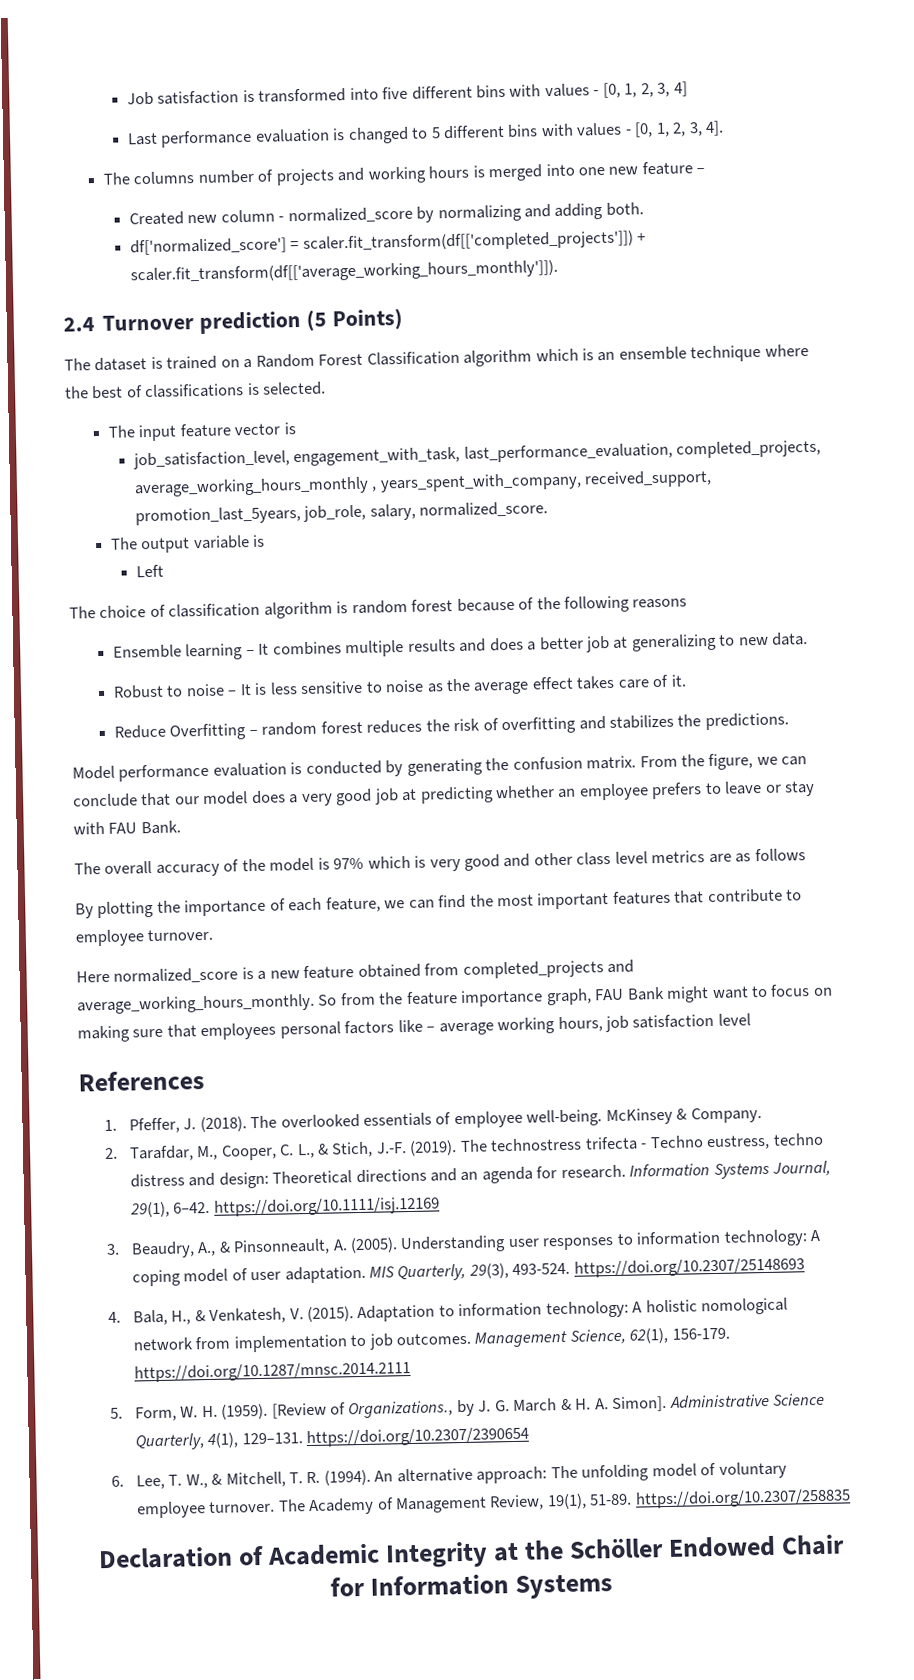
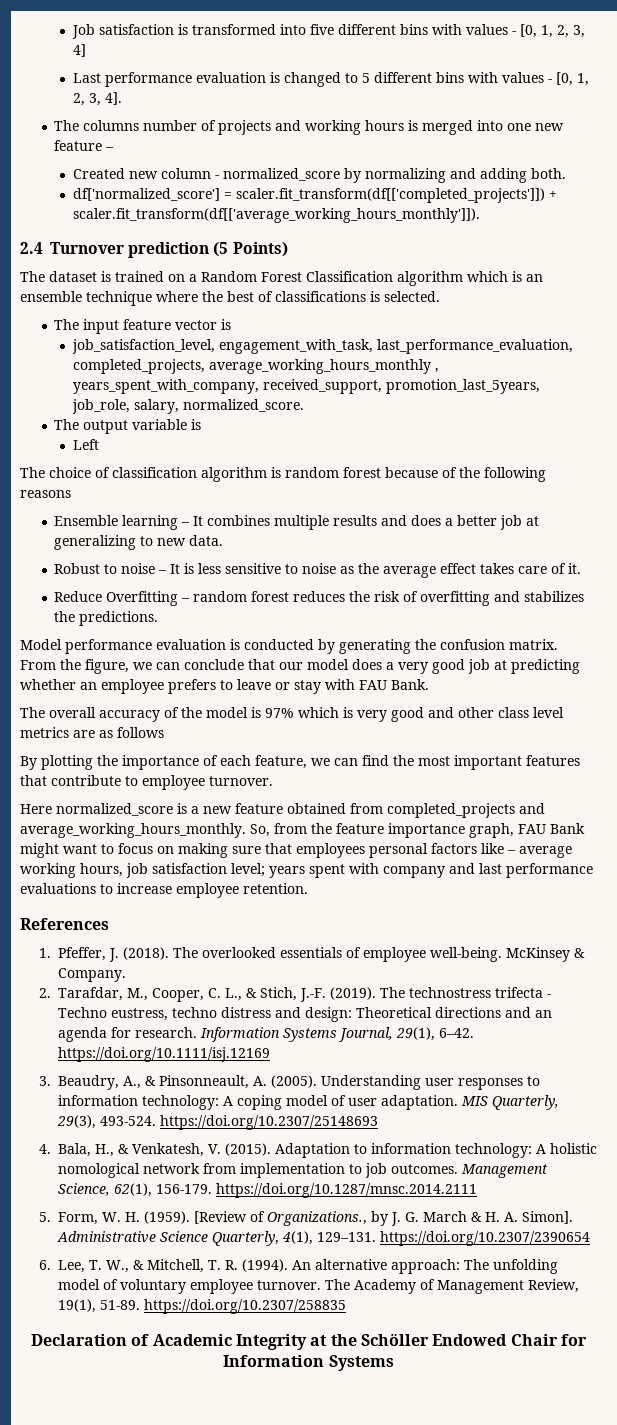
- So from the feature importance graph, FAU Bank might want to focus on making sure that employees personal factors like – average working hours, job satisfaction level
+ So, from the feature importance graph, FAU Bank might want to focus on making sure that employees personal factors like – average working hours, job satisfaction level; years spent with company and last performance evaluations to increase employee retention.

